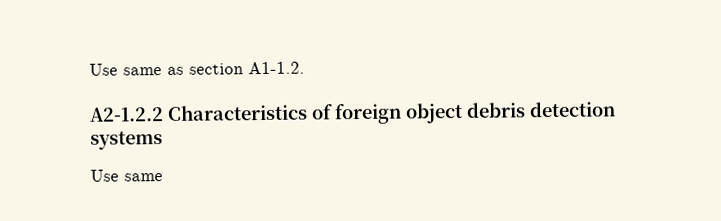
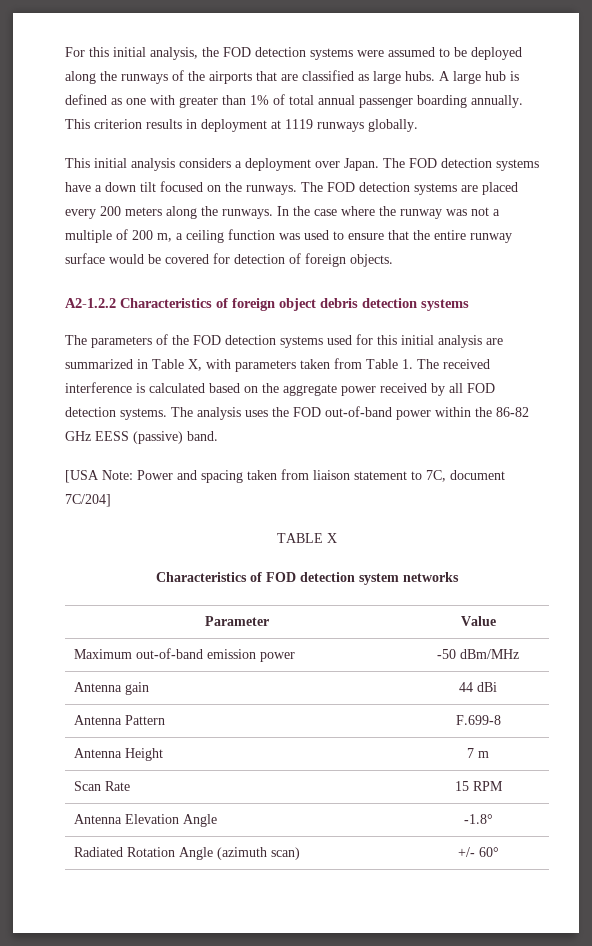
- Use same as section A1-1.2.
+ For this initial analysis, the FOD detection systems were assumed to be deployed along the runways of the airports that are classified as large hubs. A large hub is defined as one with greater than 1% of total annual passenger boarding annually. This criterion results in deployment at 1119 runways globally.
+ This initial analysis considers a deployment over Japan. The FOD detection systems have a down tilt focused on the runways. The FOD detection systems are placed every 200 meters along the runways. In the case where the runway was not a multiple of 200 m, a ceiling function was used to ensure that the entire runway surface would be covered for detection of foreign objects.
  A2-1.2.2 Characteristics of foreign object debris detection systems
- Use same
+ The parameters of the FOD detection systems used for this initial analysis are summarized in Table X, with parameters taken from Table 1. The received interference is calculated based on the aggregate power received by all FOD detection systems. The analysis uses the FOD out-of-band power within the 86-82 GHz EESS (passive) band.
+ [USA Note: Power and spacing taken from liaison statement to 7C, document 7C/204]
+ TABLE X
+ Characteristics of FOD detection system networks
+ Parameter | Value
+ Maximum out-of-band emission power | -50 dBm/MHz
+ Antenna gain | 44 dBi
+ Antenna Pattern | F.699-8
+ Antenna Height | 7 m
+ Scan Rate | 15 RPM
+ Antenna Elevation Angle | -1.8°
+ Radiated Rotation Angle (azimuth scan) | +/- 60°

